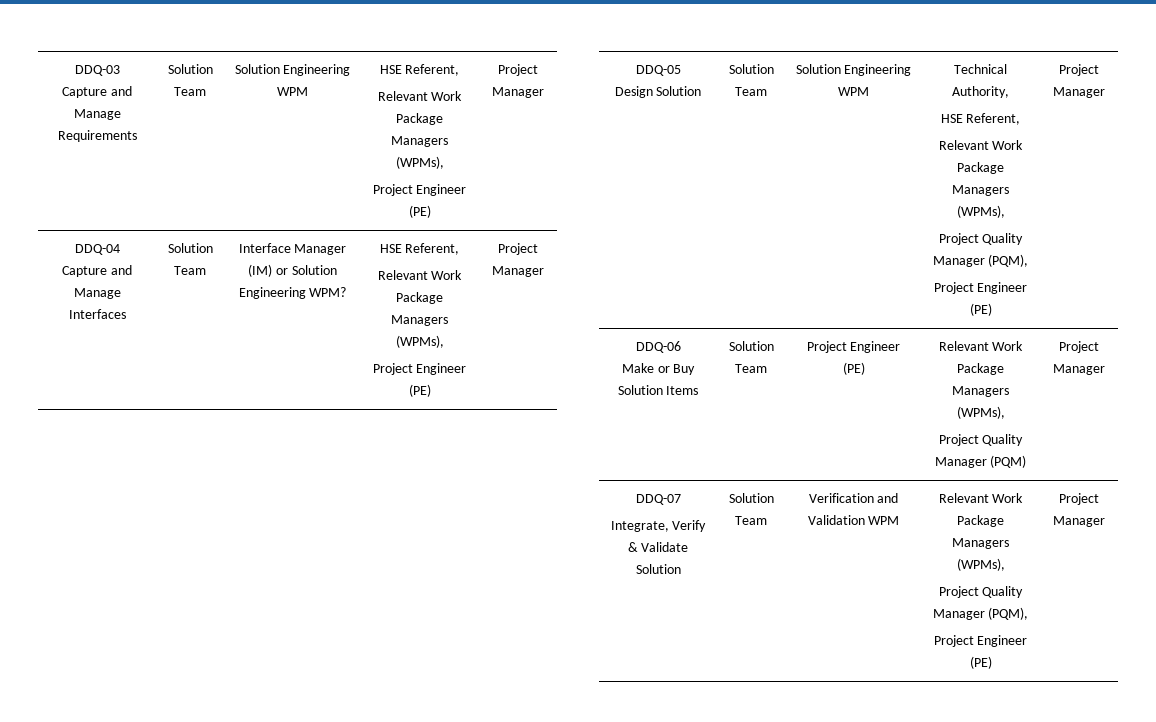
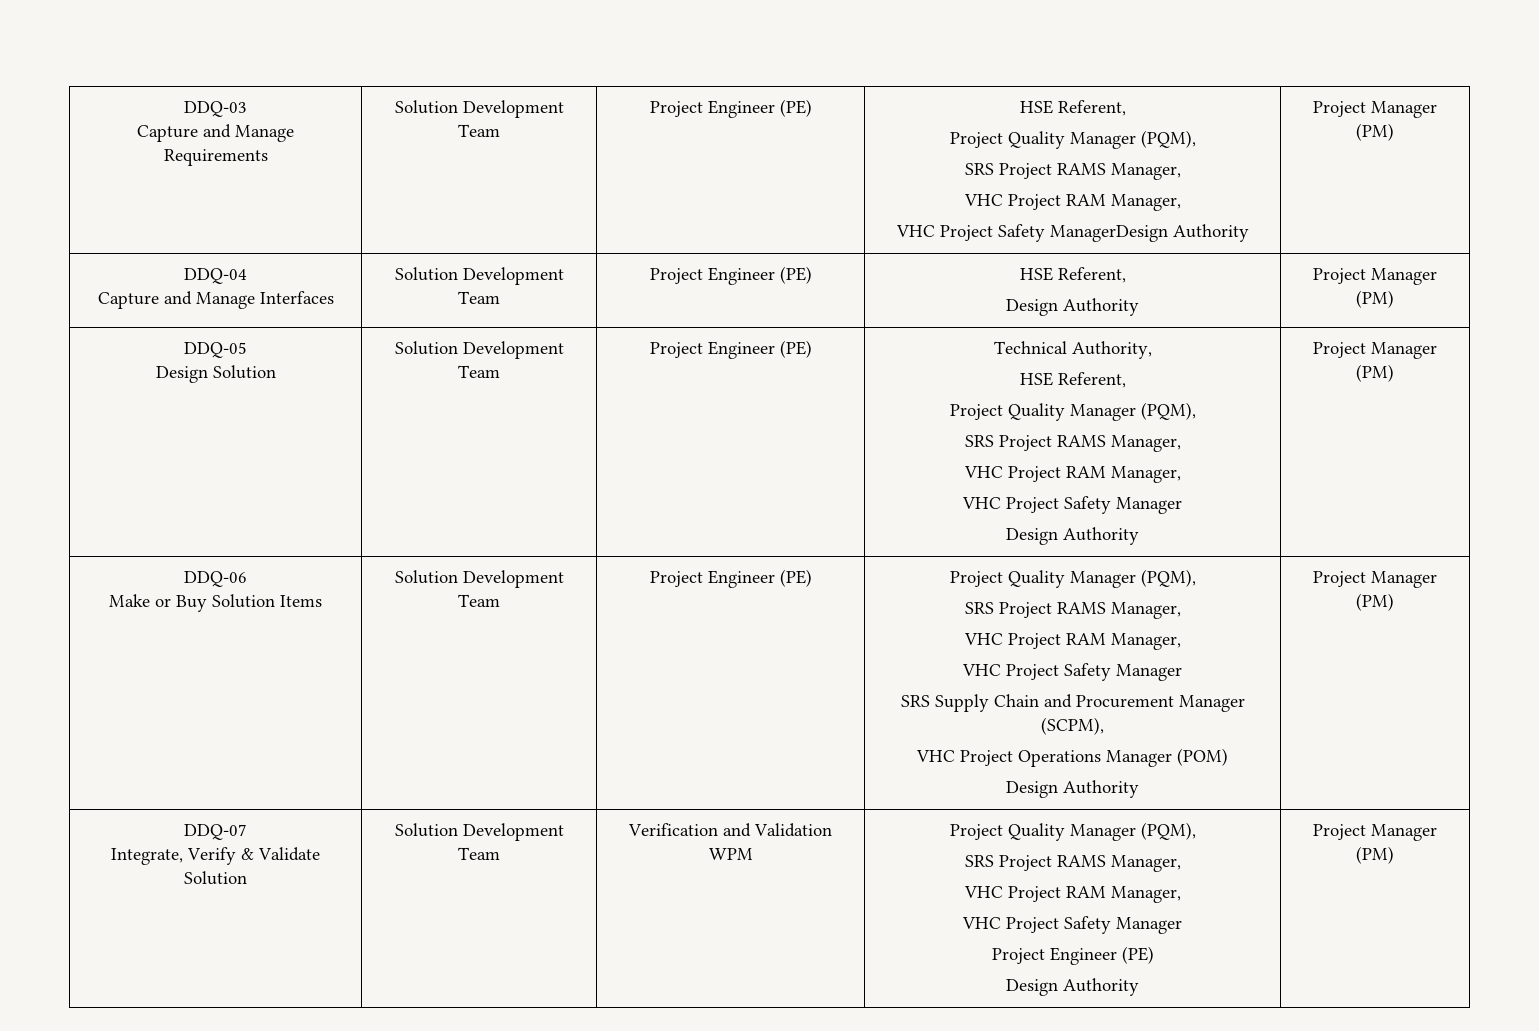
  DDQ-03
- Capture and Manage Requirements | Solution Team | Solution Engineering WPM | HSE Referent,
- Relevant Work Package Managers (WPMs),
- Project Engineer (PE) | Project Manager
+ Capture and Manage Requirements | Solution Development Team | Project Engineer (PE) | HSE Referent,
+ Project Quality Manager (PQM),
+ SRS Project RAMS Manager,
+ VHC Project RAM Manager,
+ VHC Project Safety ManagerDesign Authority | Project Manager (PM)
  DDQ-04
- Capture and Manage Interfaces | Solution Team | Interface Manager (IM) or Solution Engineering WPM? | HSE Referent,
- Relevant Work Package Managers (WPMs),
- Project Engineer (PE) | Project Manager
+ Capture and Manage Interfaces | Solution Development Team | Project Engineer (PE) | HSE Referent,
+ Design Authority | Project Manager (PM)
  DDQ-05
- Design Solution | Solution Team | Solution Engineering WPM | Technical Authority,
+ Design Solution | Solution Development Team | Project Engineer (PE) | Technical Authority,
  HSE Referent,
- Relevant Work Package Managers (WPMs),
  Project Quality Manager (PQM),
- Project Engineer (PE) | Project Manager
+ SRS Project RAMS Manager,
+ VHC Project RAM Manager,
+ VHC Project Safety Manager
+ Design Authority | Project Manager (PM)
- Solution Team | Project Engineer (PE) | Relevant Work Package Managers (WPMs),
- Project Quality Manager (PQM) | Project Manager
+ Solution Development Team | Project Engineer (PE) | Project Quality Manager (PQM),
+ SRS Project RAMS Manager,
+ VHC Project RAM Manager,
+ VHC Project Safety Manager
+ SRS Supply Chain and Procurement Manager (SCPM),
+ VHC Project Operations Manager (POM)
+ Design Authority | Project Manager (PM)
  DDQ-07
- Integrate, Verify & Validate Solution | Solution Team | Verification and Validation WPM | Relevant Work Package Managers (WPMs),
- Project Quality Manager (PQM),
- Project Engineer (PE) | Project Manager
+ Integrate, Verify & Validate Solution | Solution Development Team | Verification and Validation WPM | Project Quality Manager (PQM),
+ SRS Project RAMS Manager,
+ VHC Project RAM Manager,
+ VHC Project Safety Manager
+ Project Engineer (PE)
+ Design Authority | Project Manager (PM)

